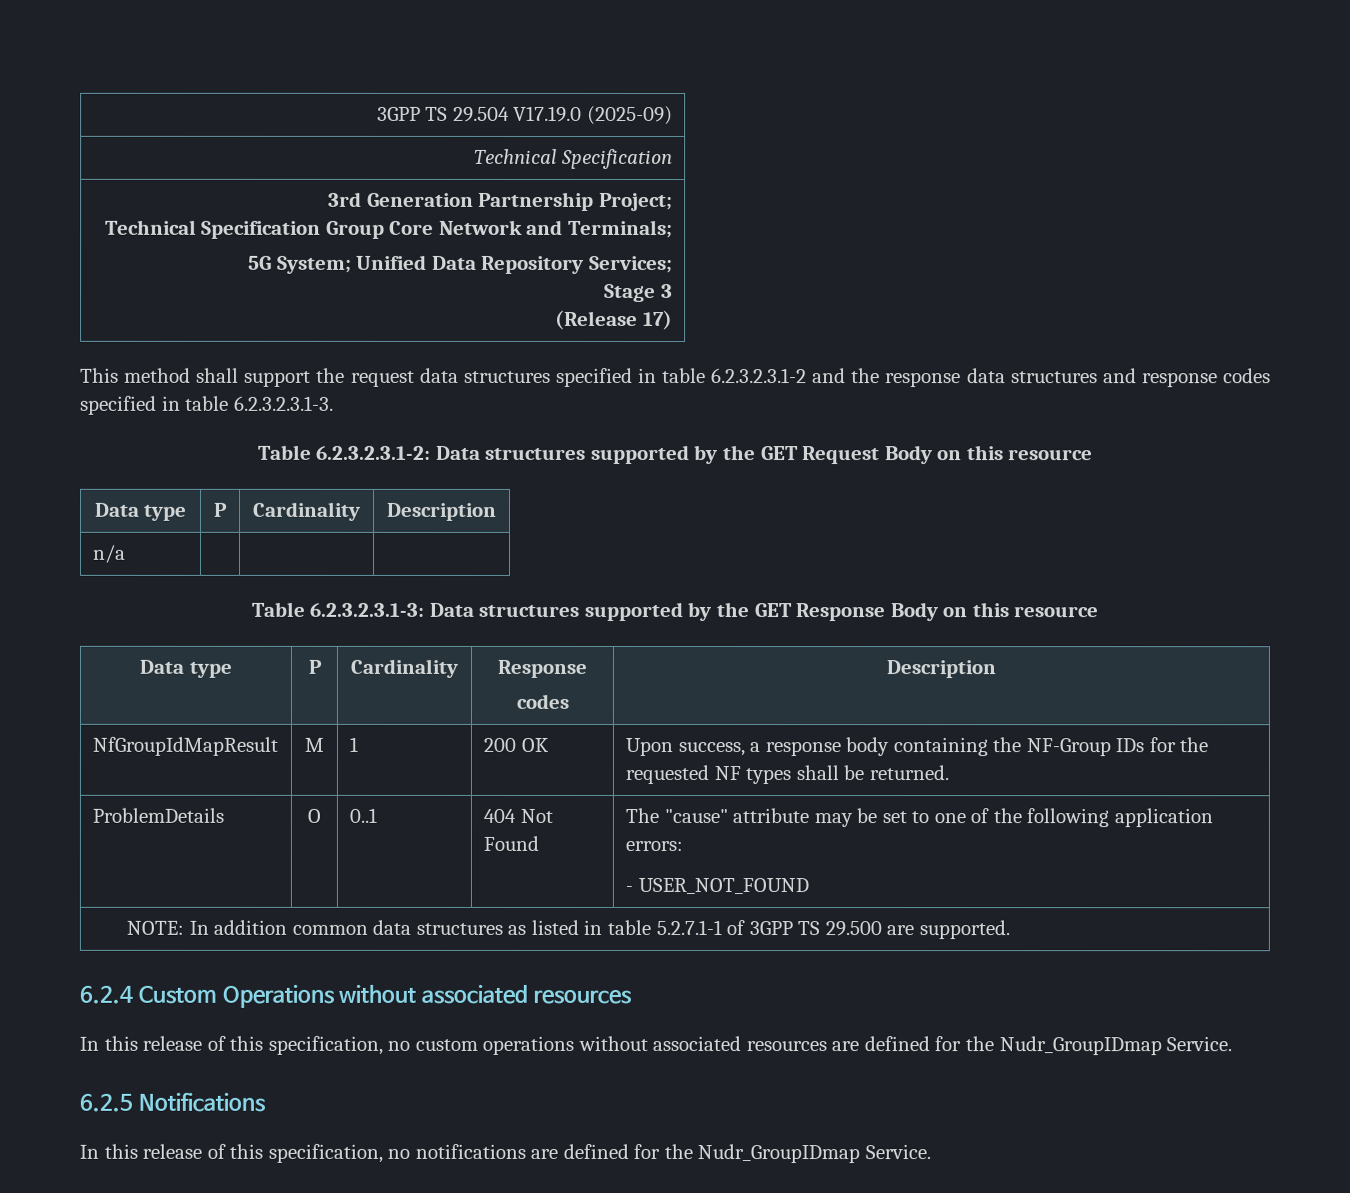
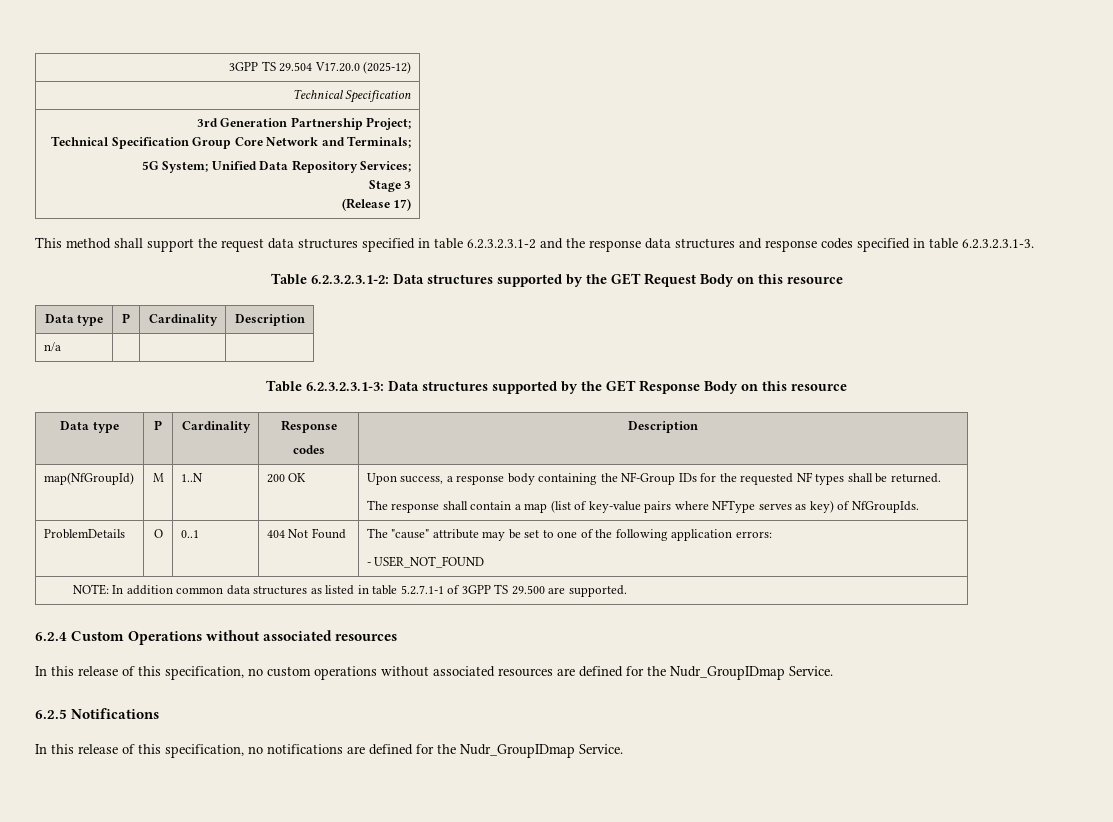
- 3GPP TS 29.504 V17.19.0 (2025-09)
+ 3GPP TS 29.504 V17.20.0 (2025-12)
- NfGroupIdMapResult | M | 1 | 200 OK | Upon success, a response body containing the NF-Group IDs for the requested NF types shall be returned.
+ map(NfGroupId) | M | 1..N | 200 OK | Upon success, a response body containing the NF-Group IDs for the requested NF types shall be returned.
+ The response shall contain a map (list of key-value pairs where NFType serves as key) of NfGroupIds.

